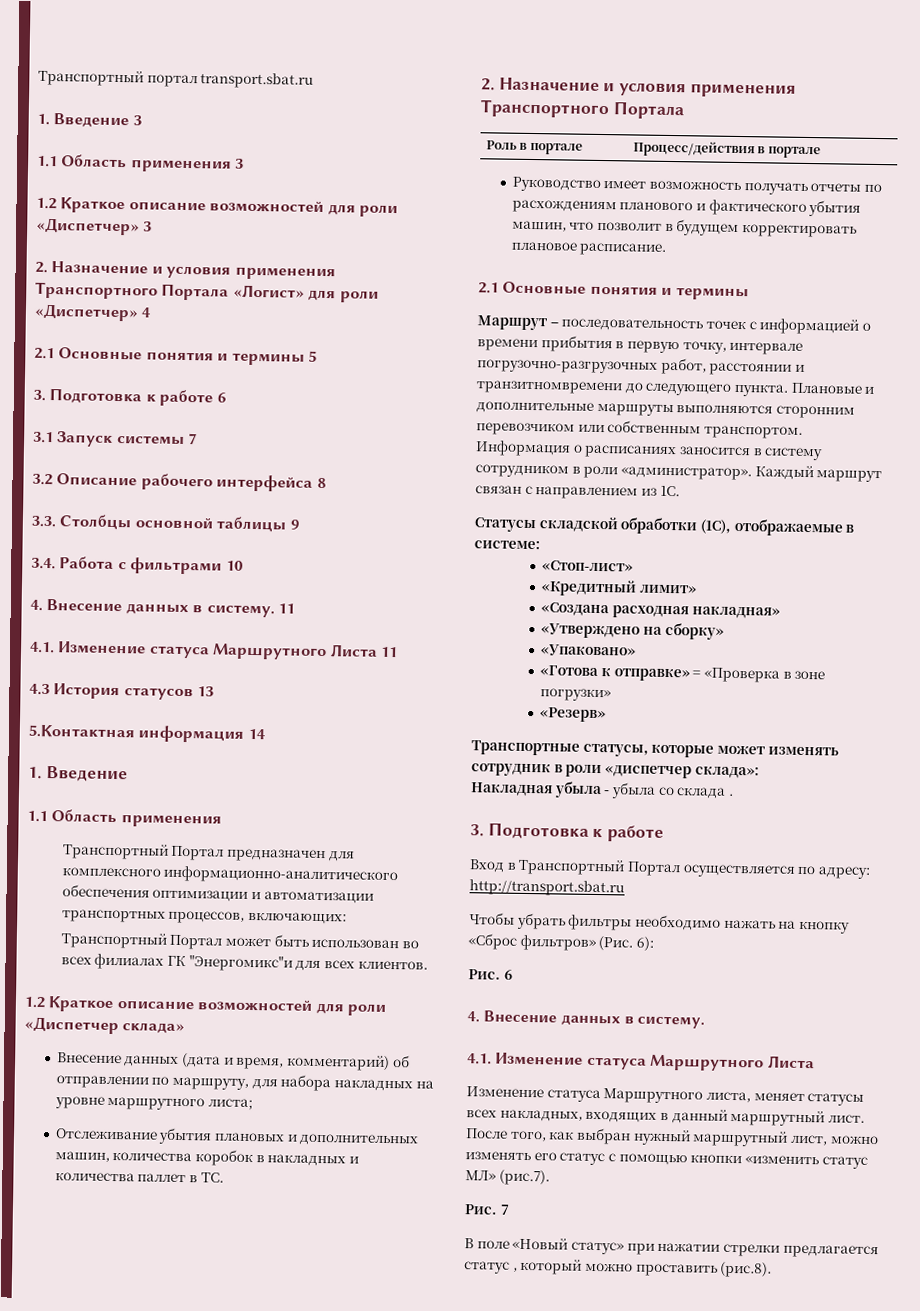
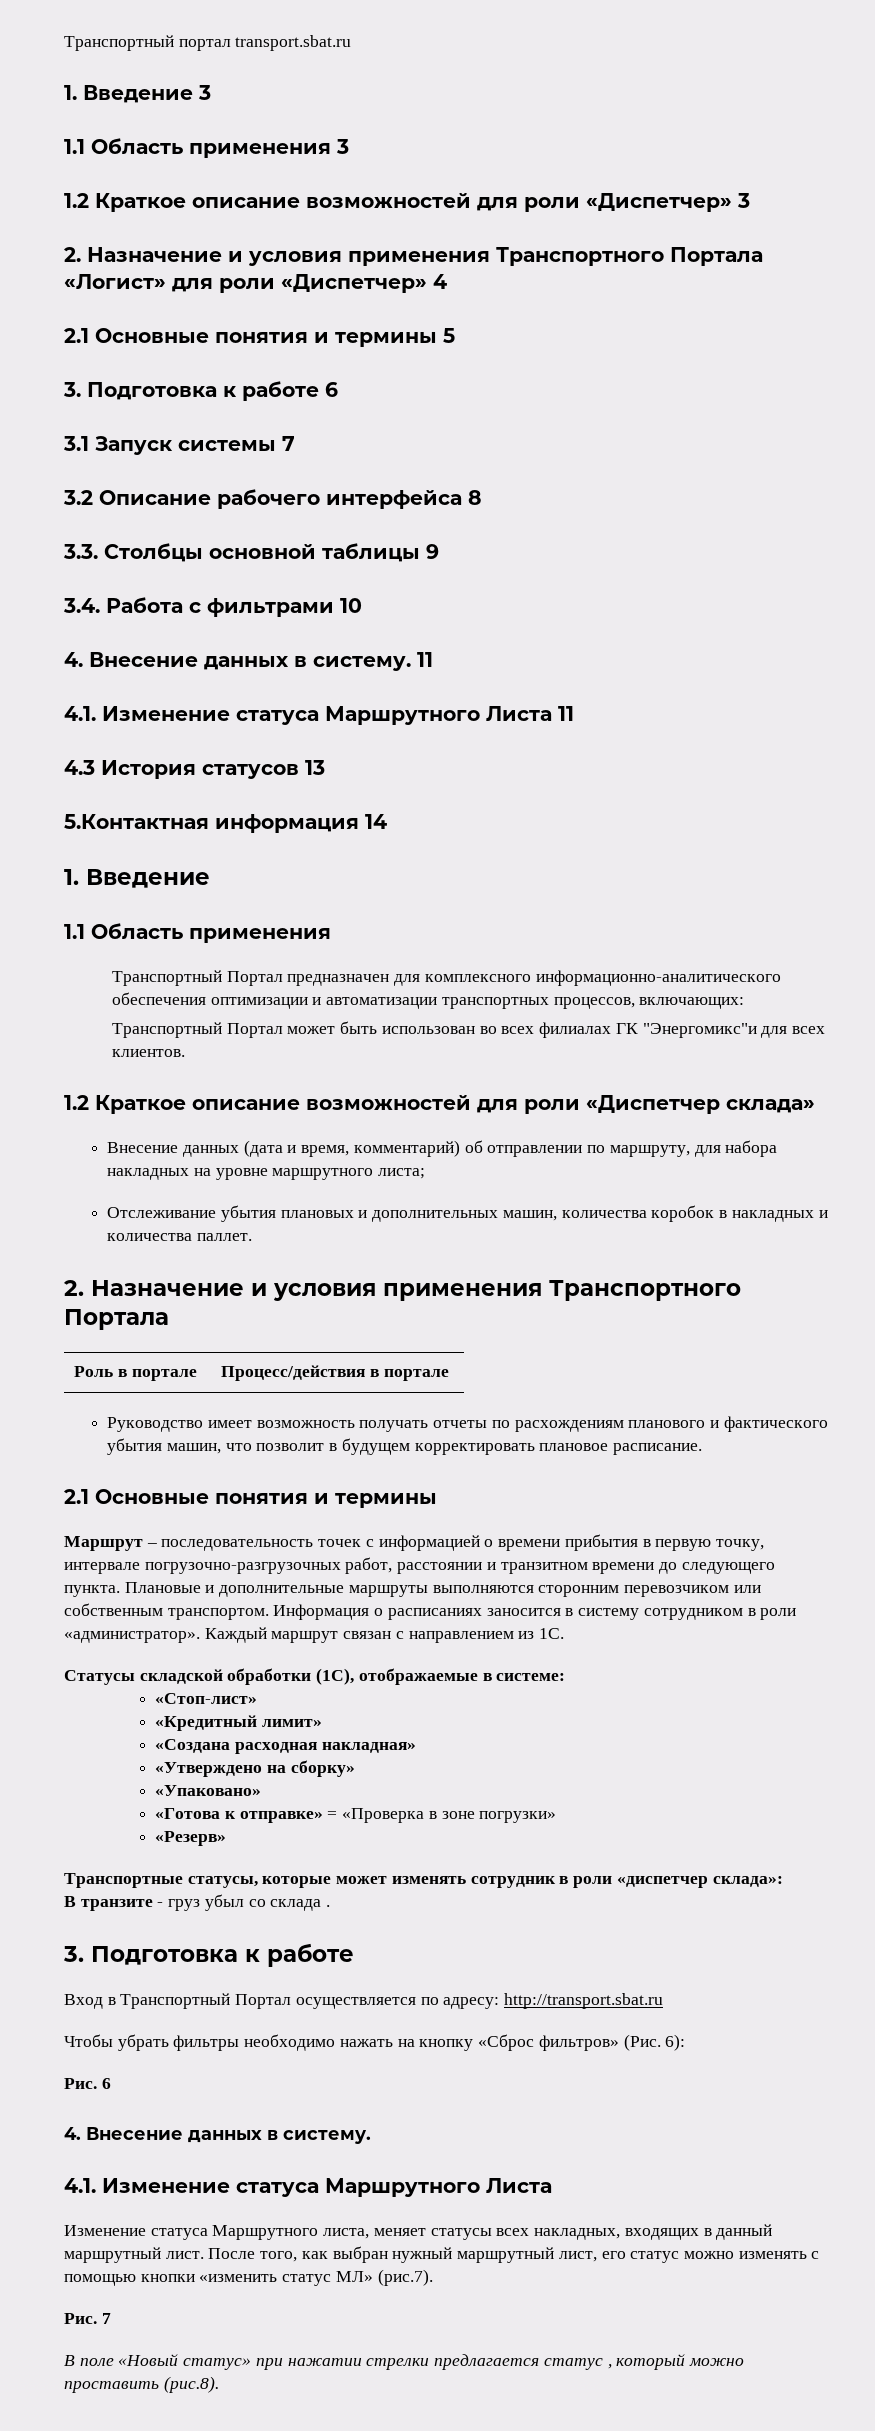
- Отслеживание убытия плановых и дополнительных машин, количества коробок в накладных и количества паллет в ТС.
+ Отслеживание убытия плановых и дополнительных машин, количества коробок в накладных и количества паллет.
- Маршрут – последовательность точек с информацией о времени прибытия в первую точку, интервале погрузочно-разгрузочных работ, расстоянии и транзитномвремени до следующего пункта.
+ Маршрут – последовательность точек с информацией о времени прибытия в первую точку, интервале погрузочно-разгрузочных работ, расстоянии и транзитном времени до следующего пункта.
- Накладная убыла - убыла со склада .
+ В транзите - груз убыл со склада .
- После того, как выбран нужный маршрутный лист, можно изменять его статус с помощью кнопки «изменить статус МЛ» (рис.7).
+ После того, как выбран нужный маршрутный лист, его статус можно изменять с помощью кнопки «изменить статус МЛ» (рис.7).

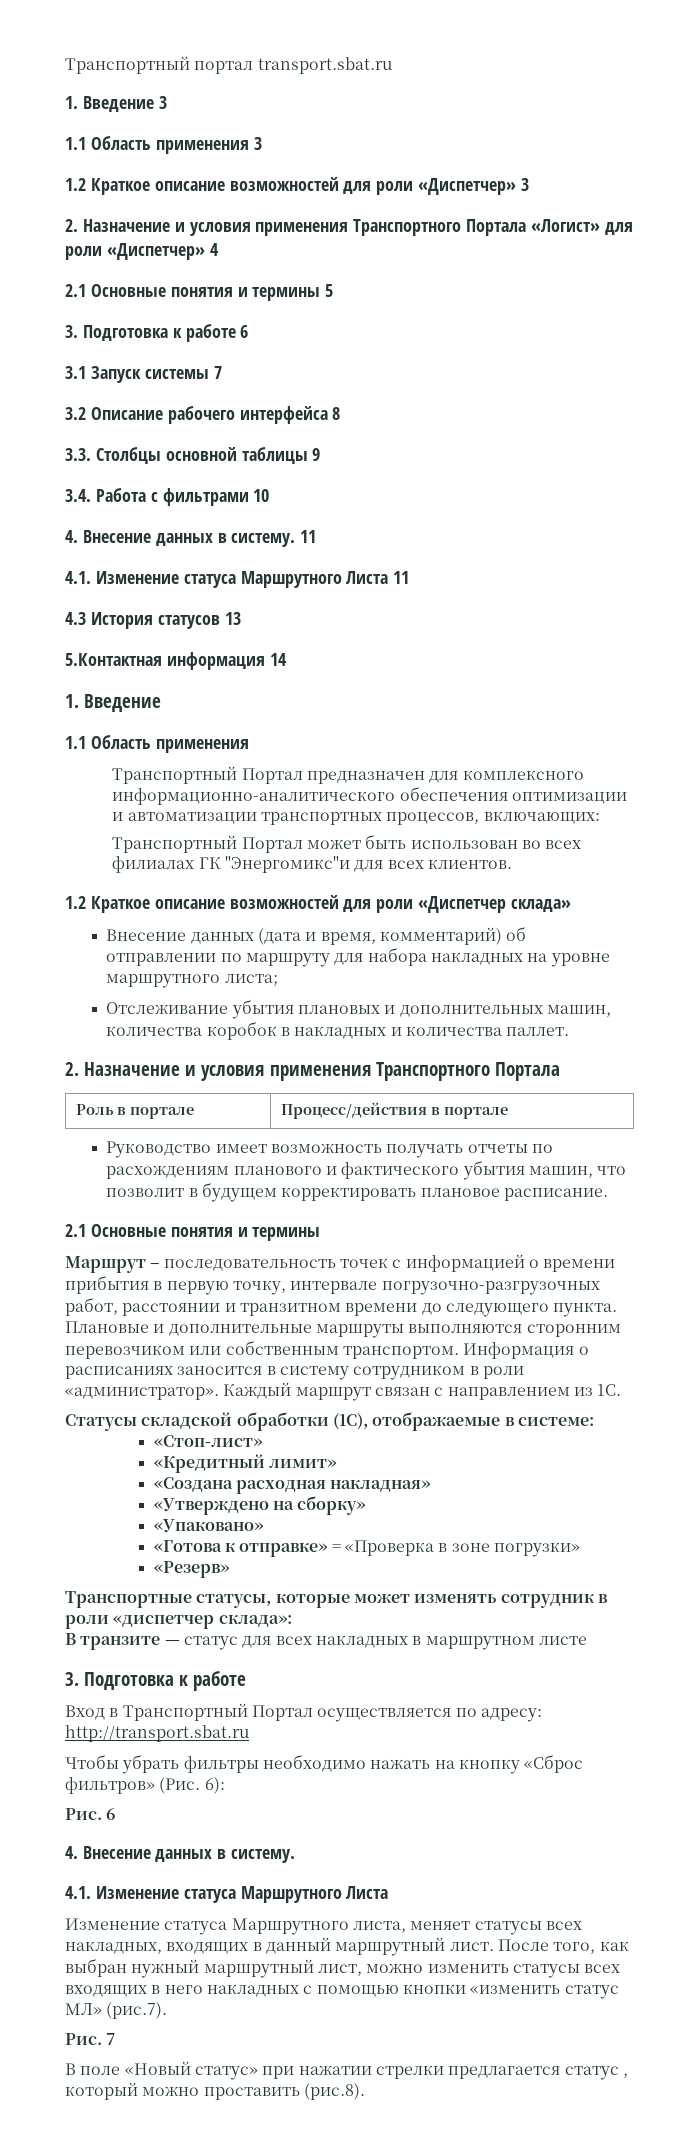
- Внесение данных (дата и время, комментарий) об отправлении по маршруту, для набора накладных на уровне маршрутного листа;
+ Внесение данных (дата и время, комментарий) об отправлении по маршруту для набора накладных на уровне маршрутного листа;
- В транзите - груз убыл со склада .
+ В транзите — статус для всех накладных в маршрутном листе
- После того, как выбран нужный маршрутный лист, его статус можно изменять с помощью кнопки «изменить статус МЛ» (рис.7).
+ После того, как выбран нужный маршрутный лист, можно изменить статусы всех входящих в него накладных с помощью кнопки «изменить статус МЛ» (рис.7).

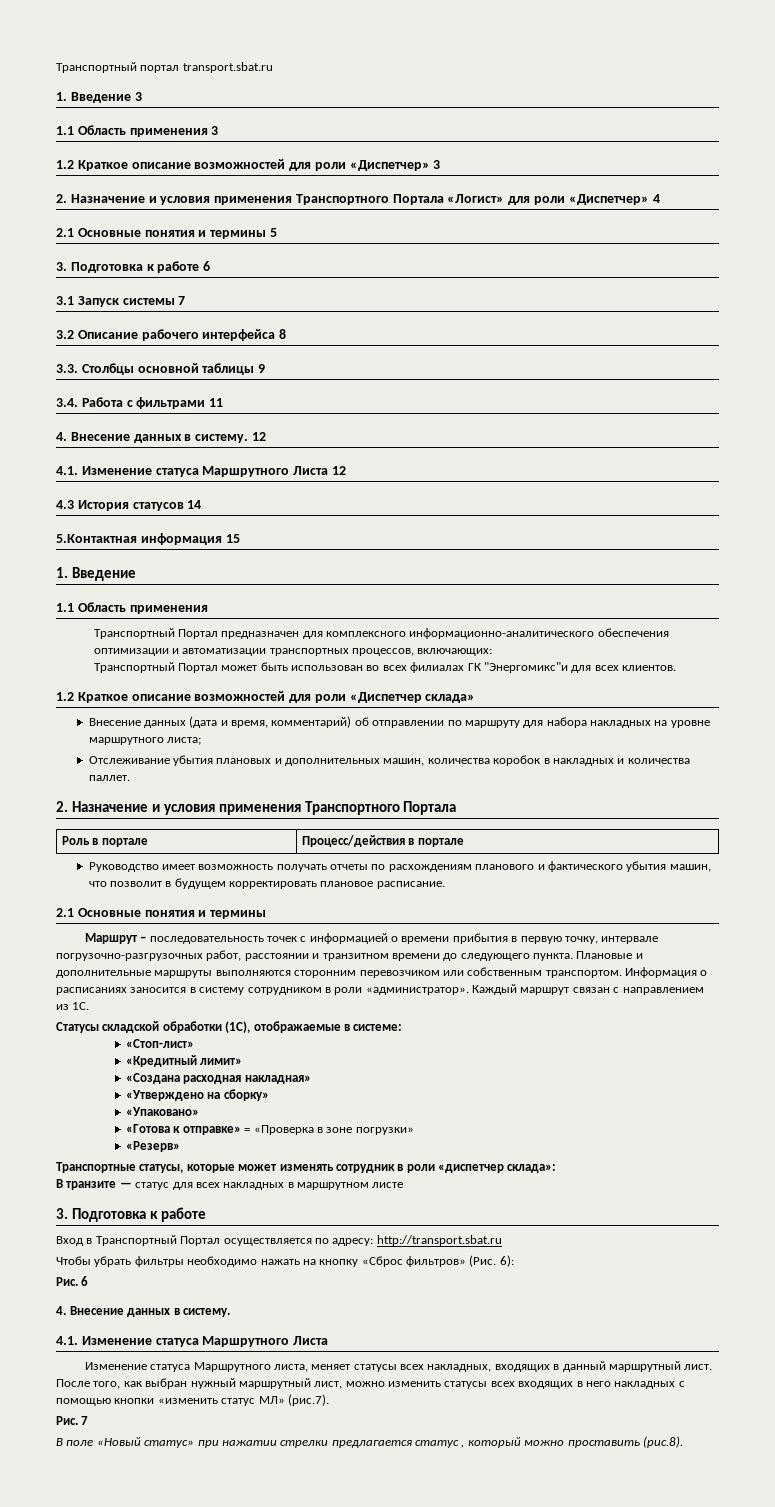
- 3.4. Работа с фильтрами 10
- 4. Внесение данных в систему. 11
- 4.1. Изменение статуса Маршрутного Листа 11
+ 3.4. Работа с фильтрами 11
+ 4. Внесение данных в систему. 12
+ 4.1. Изменение статуса Маршрутного Листа 12
- 4.3 История статусов 13
+ 4.3 История статусов 14
- 5.Контактная информация 14
+ 5.Контактная информация 15

